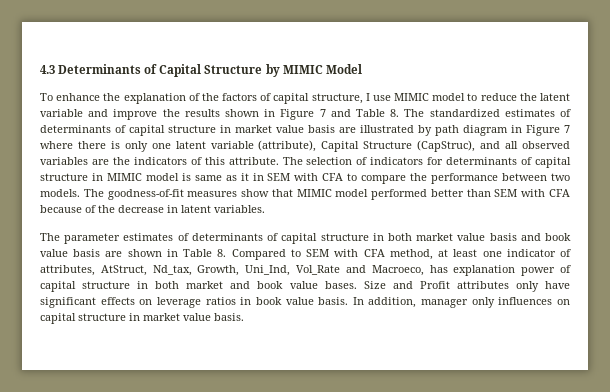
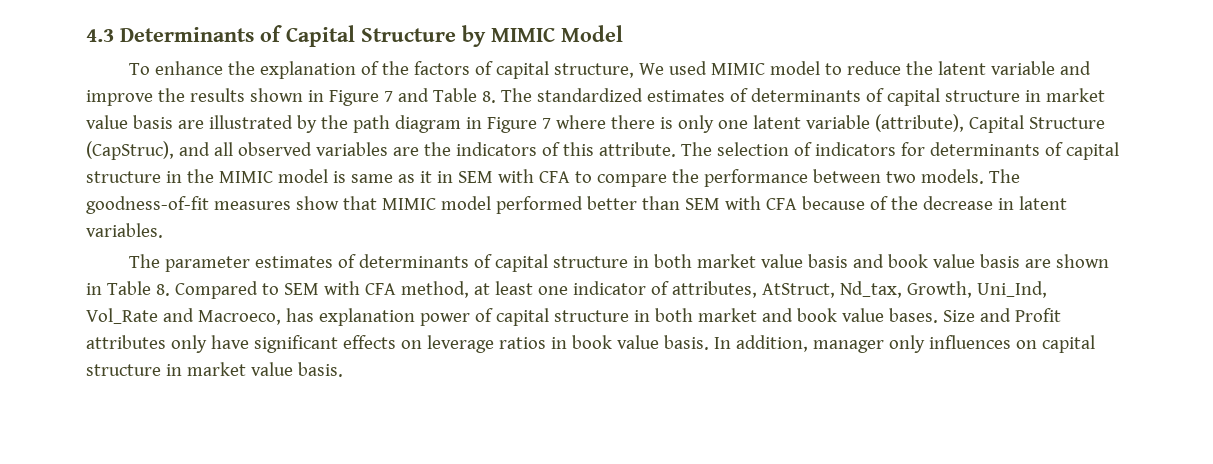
- To enhance the explanation of the factors of capital structure, I use MIMIC model to reduce the latent variable and improve the results shown in Figure 7 and Table 8. The standardized estimates of determinants of capital structure in market value basis are illustrated by path diagram in Figure 7 where there is only one latent variable (attribute), Capital Structure (CapStruc), and all observed variables are the indicators of this attribute.
+ To enhance the explanation of the factors of capital structure, We used MIMIC model to reduce the latent variable and improve the results shown in Figure 7 and Table 8. The standardized estimates of determinants of capital structure in market value basis are illustrated by the path diagram in Figure 7 where there is only one latent variable (attribute), Capital Structure (CapStruc), and all observed variables are the indicators of this attribute.
- The selection of indicators for determinants of capital structure in MIMIC model is same as it in SEM with CFA to compare the performance between two models.
+ The selection of indicators for determinants of capital structure in the MIMIC model is same as it in SEM with CFA to compare the performance between two models.

